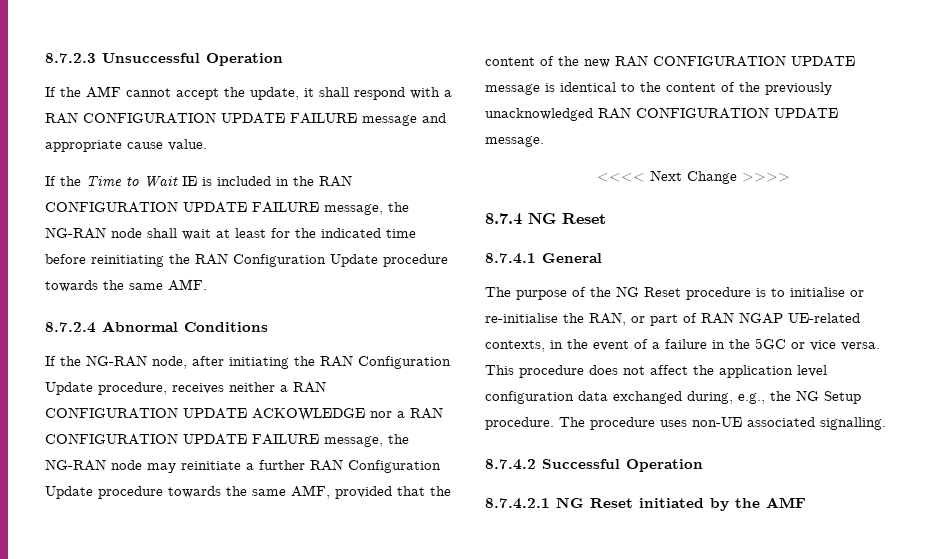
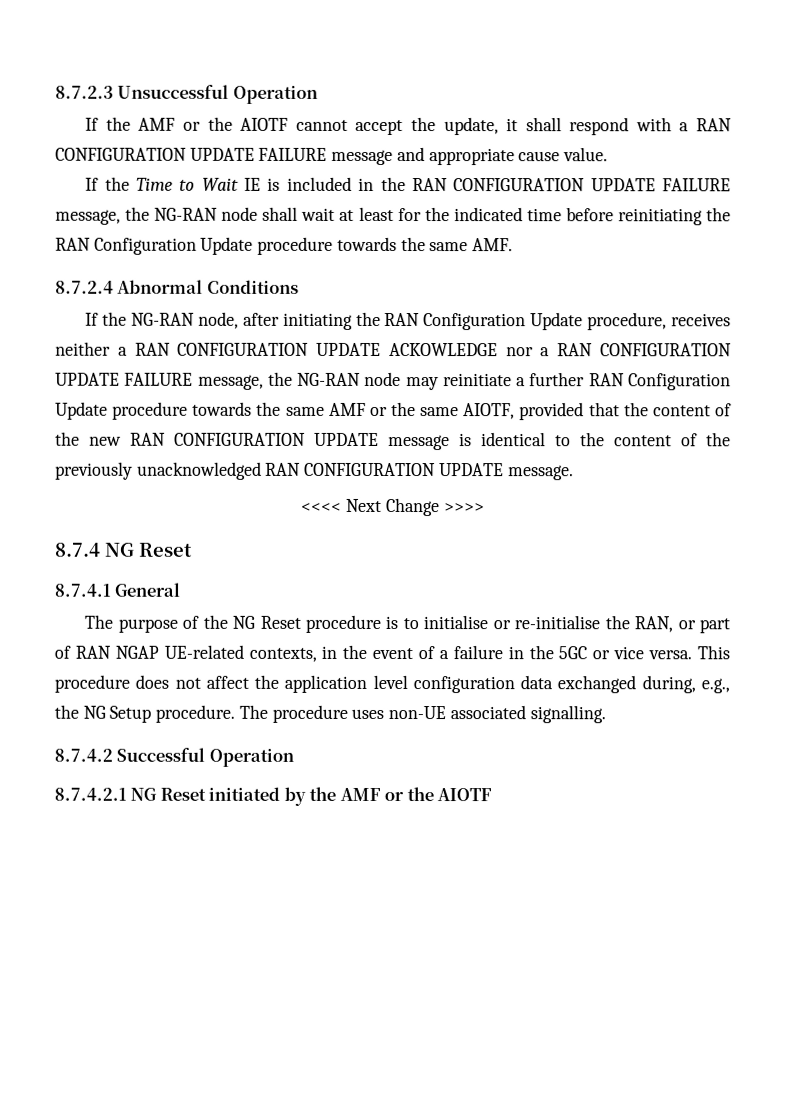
- If the AMF cannot accept the update, it shall respond with a RAN CONFIGURATION UPDATE FAILURE message and appropriate cause value.
+ If the AMF or the AIOTF cannot accept the update, it shall respond with a RAN CONFIGURATION UPDATE FAILURE message and appropriate cause value.
- If the NG-RAN node, after initiating the RAN Configuration Update procedure, receives neither a RAN CONFIGURATION UPDATE ACKOWLEDGE nor a RAN CONFIGURATION UPDATE FAILURE message, the NG-RAN node may reinitiate a further RAN Configuration Update procedure towards the same AMF, provided that the content of the new RAN CONFIGURATION UPDATE message is identical to the content of the previously unacknowledged RAN CONFIGURATION UPDATE message.
+ If the NG-RAN node, after initiating the RAN Configuration Update procedure, receives neither a RAN CONFIGURATION UPDATE ACKOWLEDGE nor a RAN CONFIGURATION UPDATE FAILURE message, the NG-RAN node may reinitiate a further RAN Configuration Update procedure towards the same AMF or the same AIOTF, provided that the content of the new RAN CONFIGURATION UPDATE message is identical to the content of the previously unacknowledged RAN CONFIGURATION UPDATE message.
- 8.7.4.2.1 NG Reset initiated by the AMF
+ 8.7.4.2.1 NG Reset initiated by the AMF or the AIOTF

